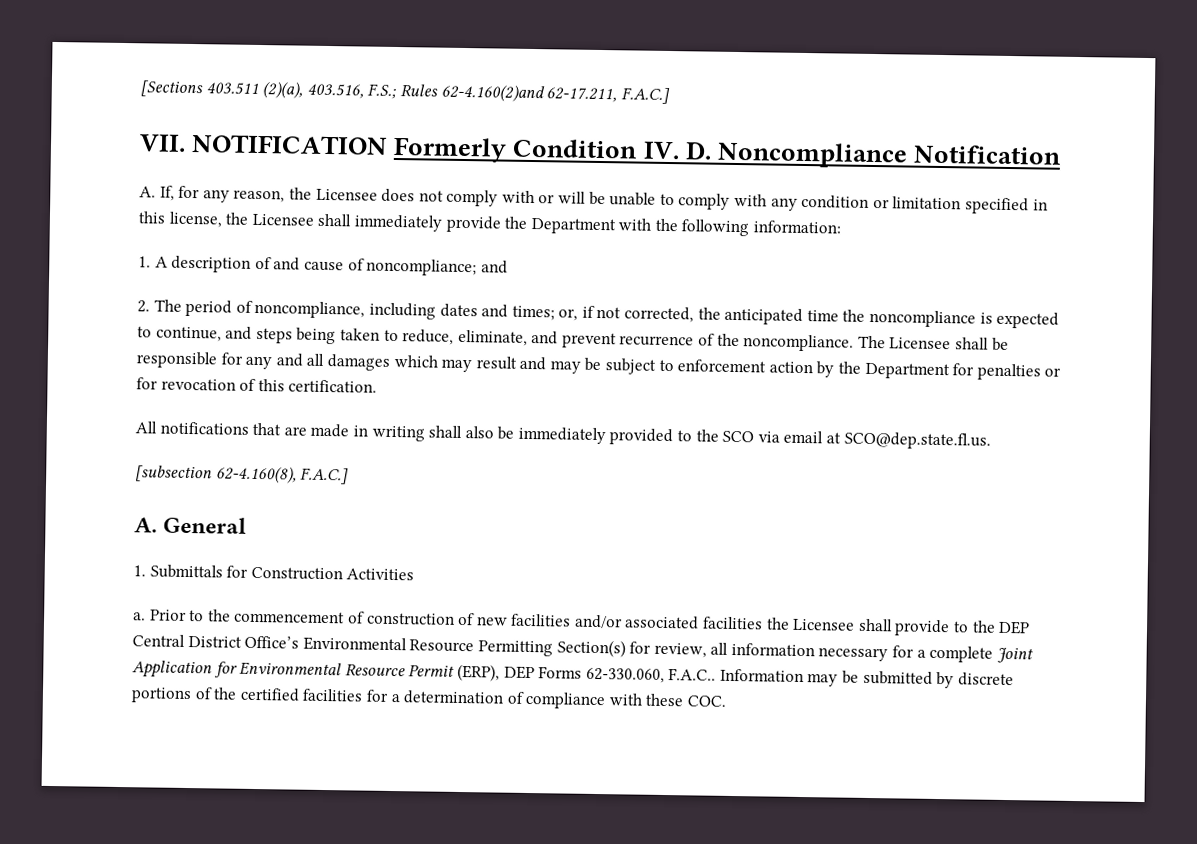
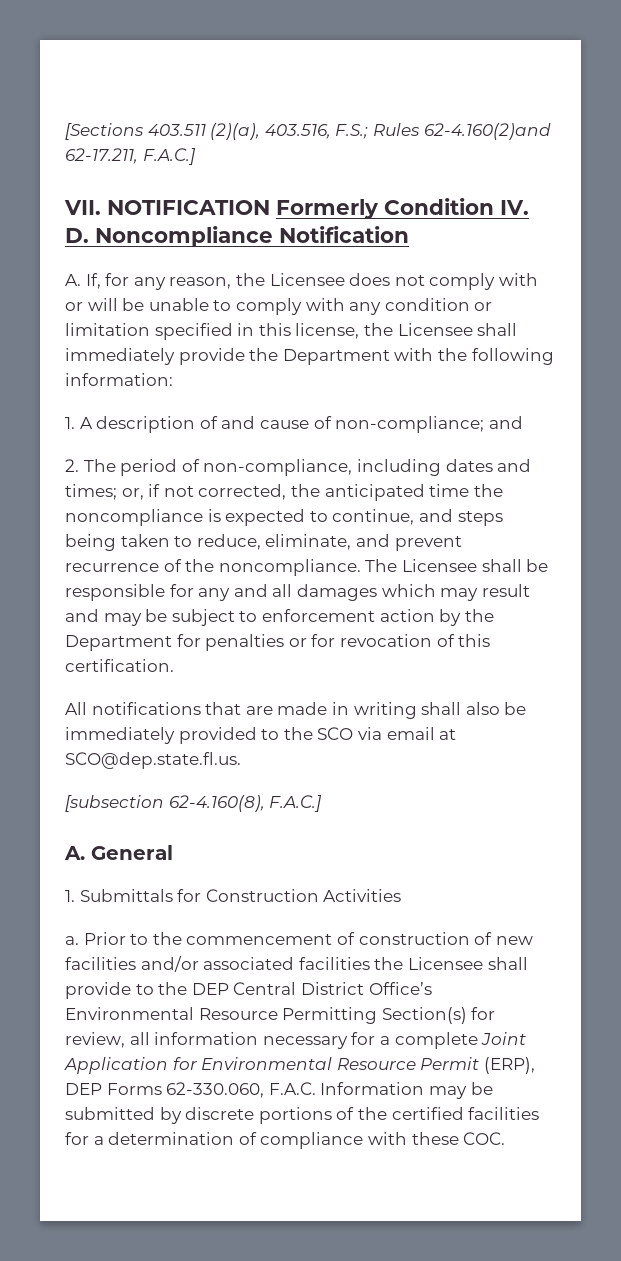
- 1. A description of and cause of noncompliance; and
+ 1. A description of and cause of non-compliance; and
- 2. The period of noncompliance, including dates and times; or, if not corrected, the anticipated time the noncompliance is expected to continue, and steps being taken to reduce, eliminate, and prevent recurrence of the noncompliance.
+ 2. The period of non-compliance, including dates and times; or, if not corrected, the anticipated time the noncompliance is expected to continue, and steps being taken to reduce, eliminate, and prevent recurrence of the noncompliance.
- Prior to the commencement of construction of new facilities and/or associated facilities the Licensee shall provide to the DEP Central District Office’s Environmental Resource Permitting Section(s) for review, all information necessary for a complete Joint Application for Environmental Resource Permit (ERP), DEP Forms 62-330.060, F.A.C.. Information may be submitted by discrete portions of the certified facilities for a determination of compliance with these COC.
+ Prior to the commencement of construction of new facilities and/or associated facilities the Licensee shall provide to the DEP Central District Office’s Environmental Resource Permitting Section(s) for review, all information necessary for a complete Joint Application for Environmental Resource Permit (ERP), DEP Forms 62-330.060, F.A.C. Information may be submitted by discrete portions of the certified facilities for a determination of compliance with these COC.

